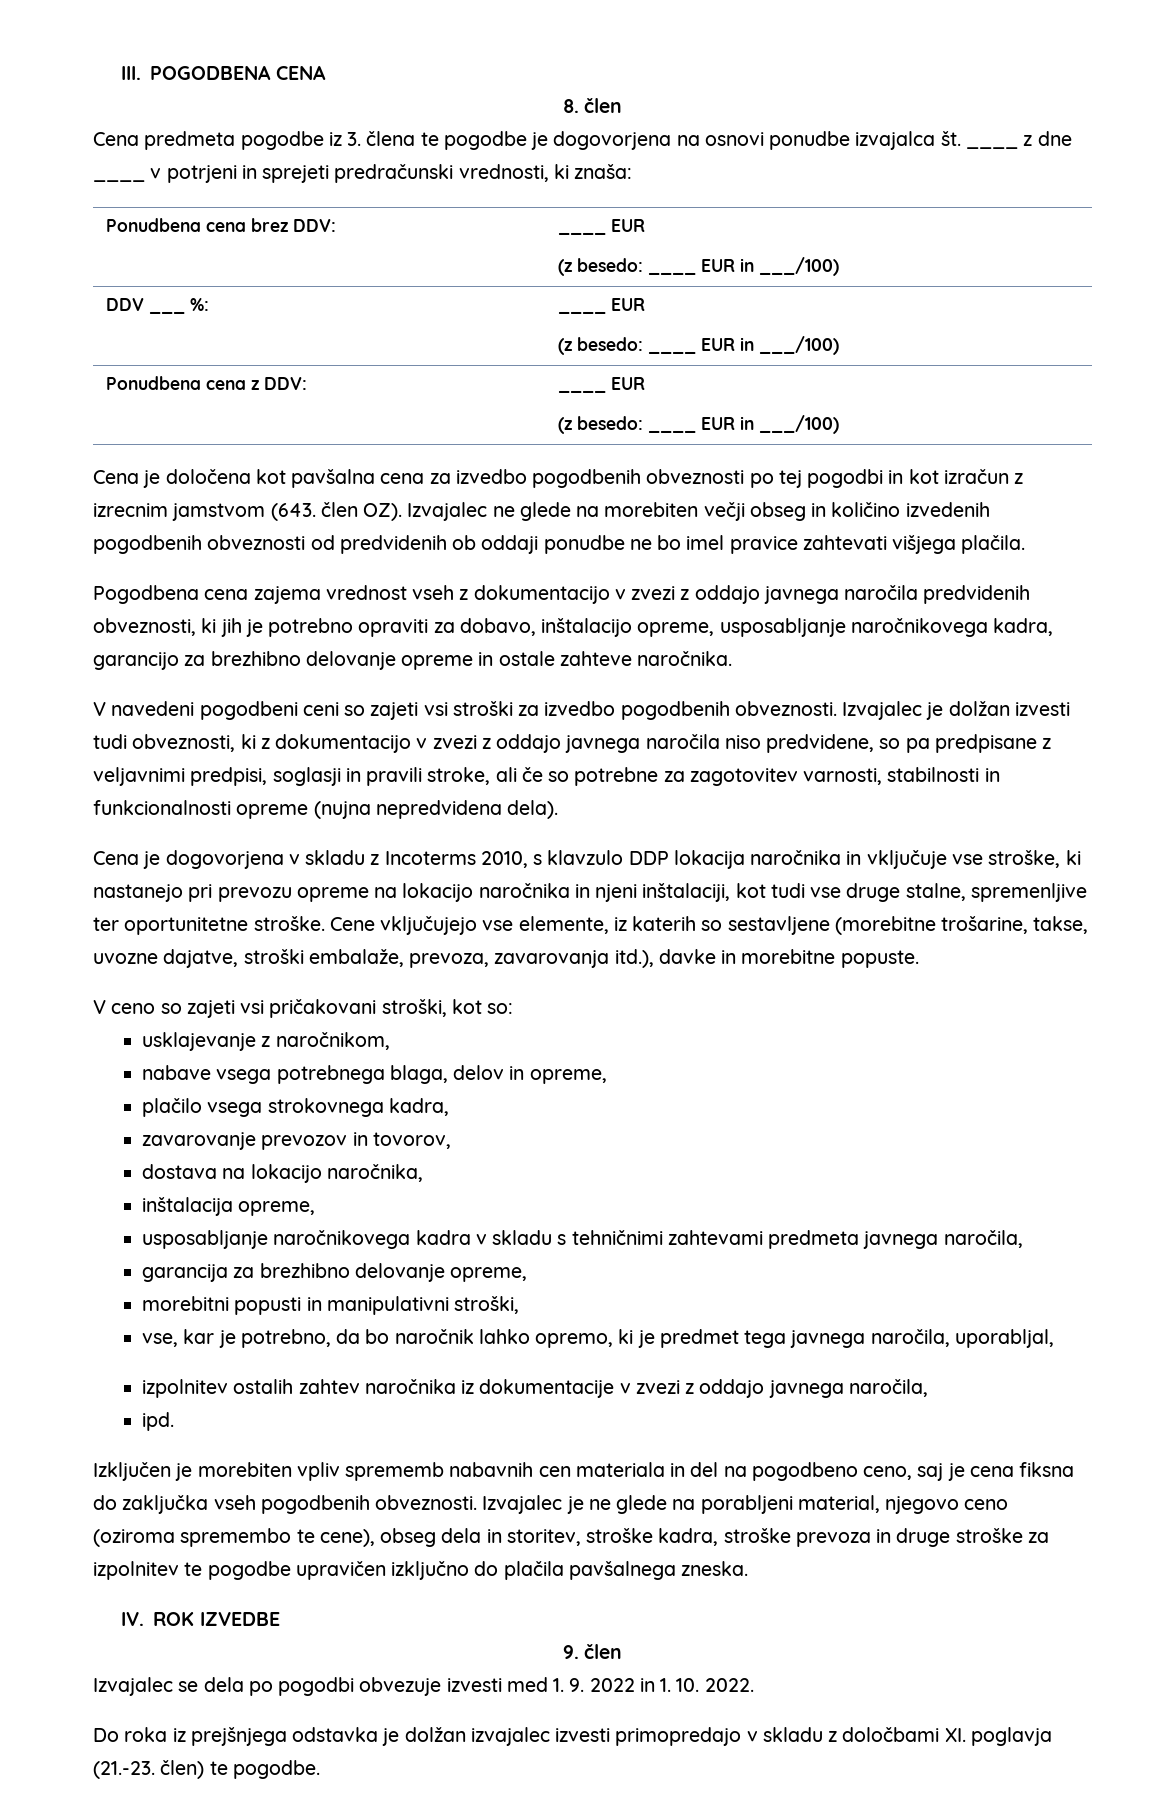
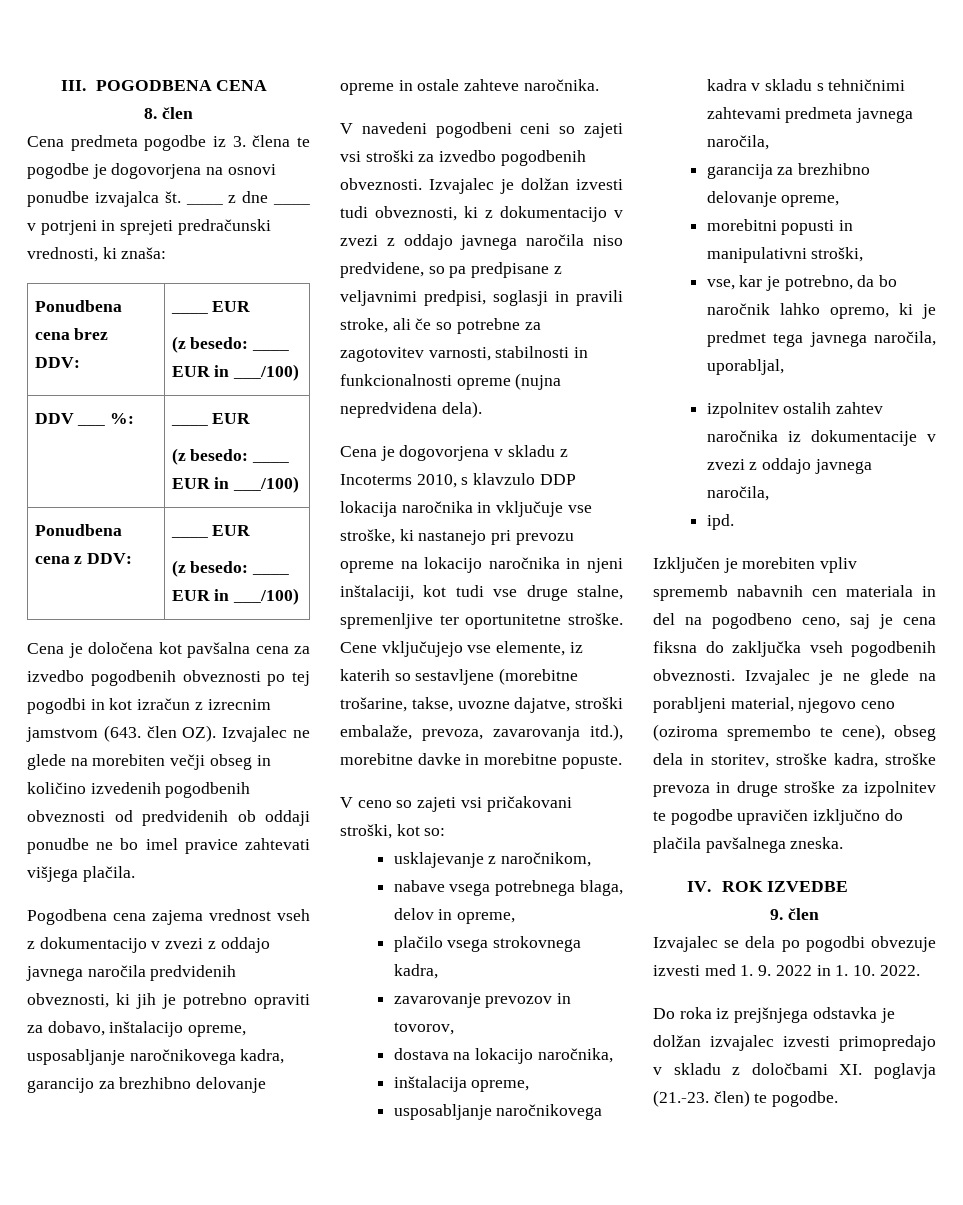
- Cene vključujejo vse elemente, iz katerih so sestavljene (morebitne trošarine, takse, uvozne dajatve, stroški embalaže, prevoza, zavarovanja itd.), davke in morebitne popuste.
+ Cene vključujejo vse elemente, iz katerih so sestavljene (morebitne trošarine, takse, uvozne dajatve, stroški embalaže, prevoza, zavarovanja itd.), morebitne davke in morebitne popuste.

